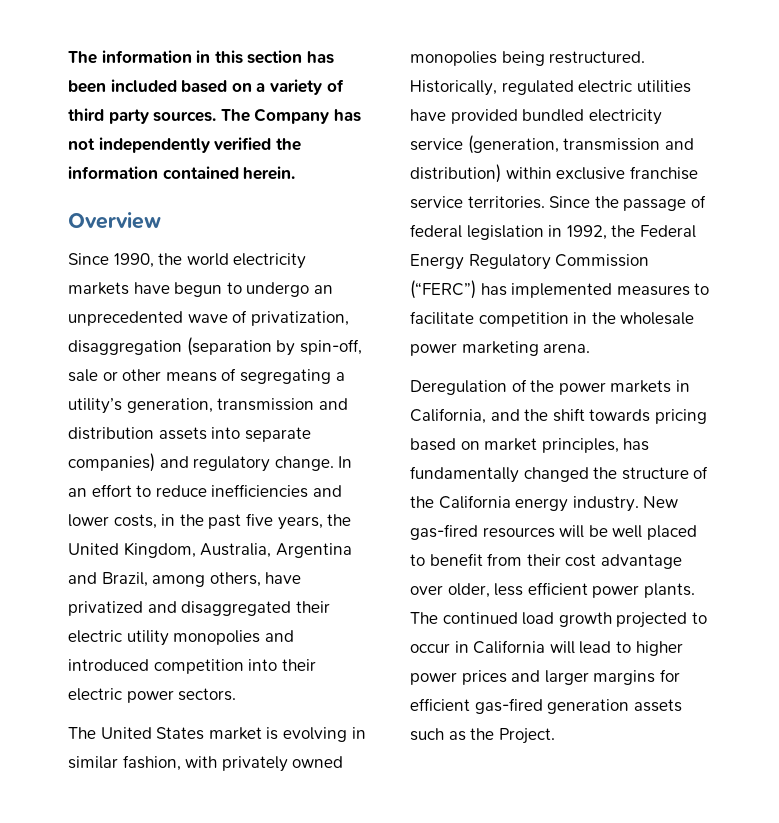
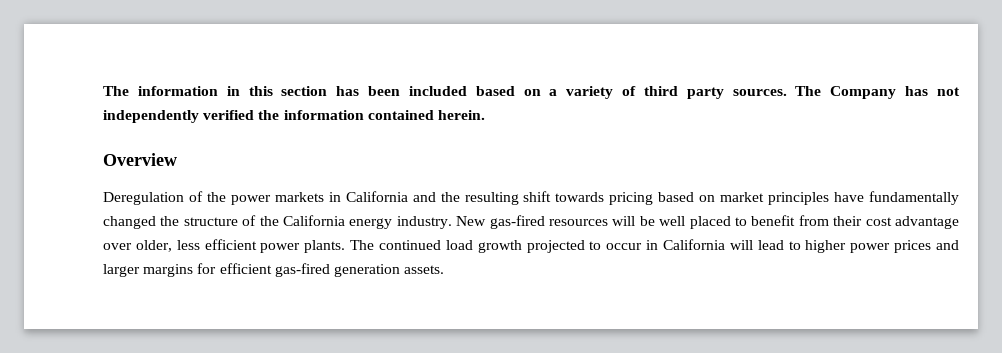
- Since 1990, the world electricity markets have begun to undergo an unprecedented wave of privatization, disaggregation (separation by spin-off, sale or other means of segregating a utility’s generation, transmission and distribution assets into separate companies) and regulatory change. In an effort to reduce inefficiencies and lower costs, in the past five years, the United Kingdom, Australia, Argentina and Brazil, among others, have privatized and disaggregated their electric utility monopolies and introduced competition into their electric power sectors.
- The United States market is evolving in similar fashion, with privately owned monopolies being restructured. Historically, regulated electric utilities have provided bundled electricity service (generation, transmission and distribution) within exclusive franchise service territories. Since the passage of federal legislation in 1992, the Federal Energy Regulatory Commission (“FERC”) has implemented measures to facilitate competition in the wholesale power marketing arena.
- Deregulation of the power markets in California, and the shift towards pricing based on market principles, has fundamentally changed the structure of the California energy industry.
+ Deregulation of the power markets in California and the resulting shift towards pricing based on market principles have fundamentally changed the structure of the California energy industry.
- The continued load growth projected to occur in California will lead to higher power prices and larger margins for efficient gas-fired generation assets such as the Project.
+ The continued load growth projected to occur in California will lead to higher power prices and larger margins for efficient gas-fired generation assets.

